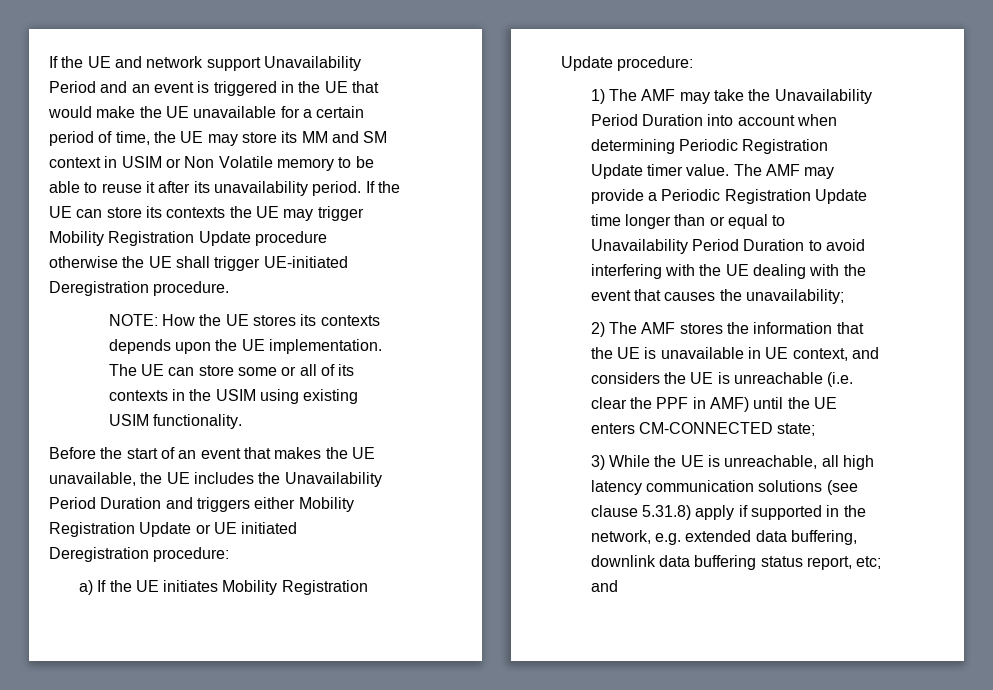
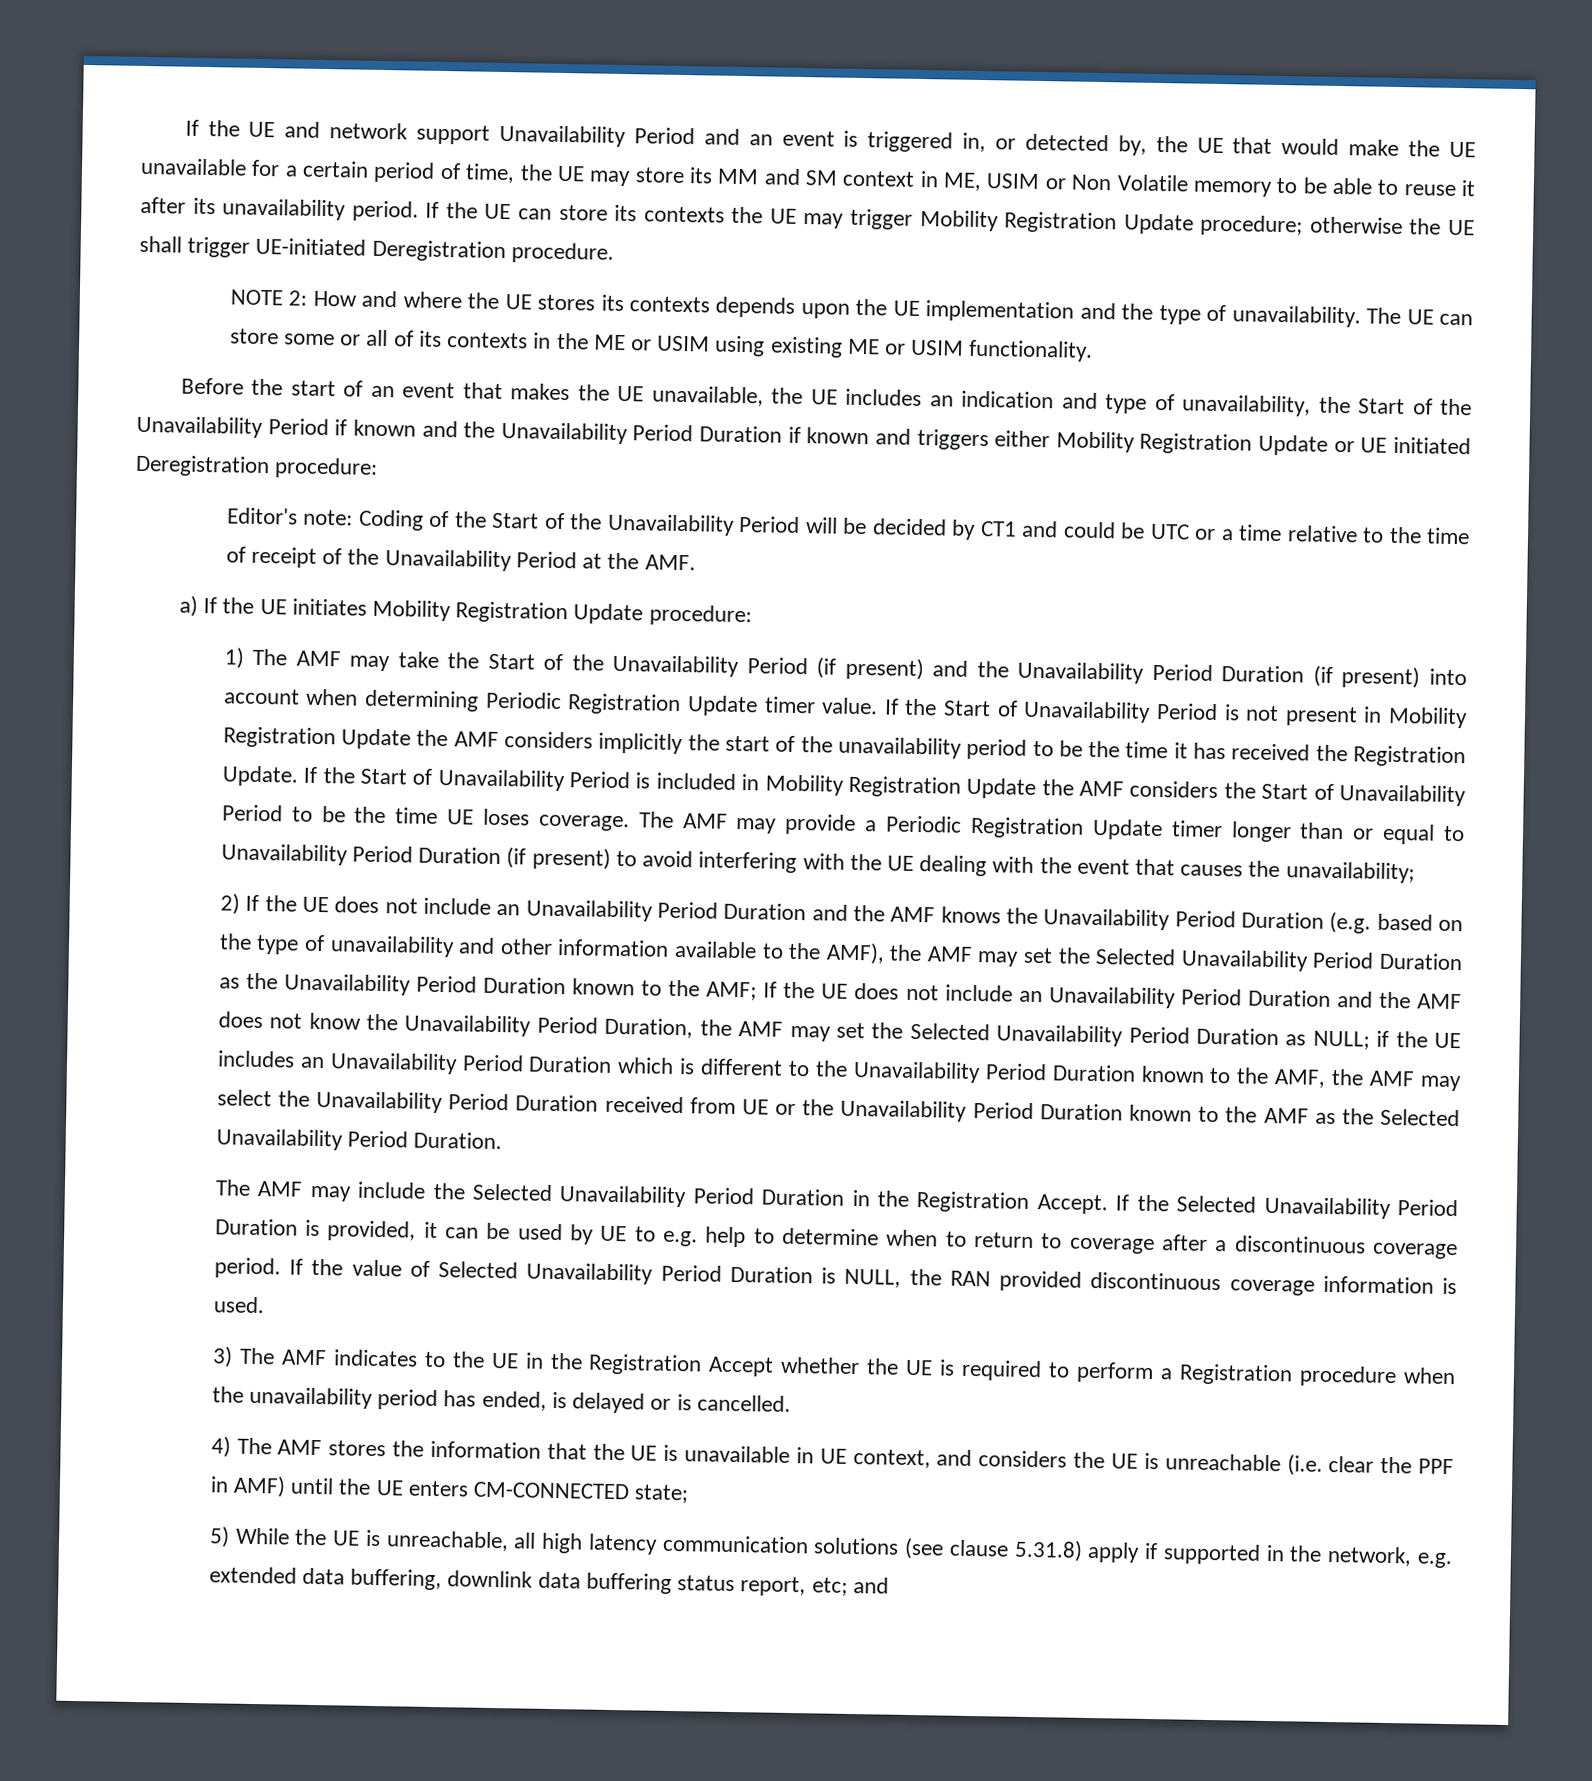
- If the UE and network support Unavailability Period and an event is triggered in the UE that would make the UE unavailable for a certain period of time, the UE may store its MM and SM context in USIM or Non Volatile memory to be able to reuse it after its unavailability period.
+ If the UE and network support Unavailability Period and an event is triggered in, or detected by, the UE that would make the UE unavailable for a certain period of time, the UE may store its MM and SM context in ME, USIM or Non Volatile memory to be able to reuse it after its unavailability period.
- If the UE can store its contexts the UE may trigger Mobility Registration Update procedure otherwise the UE shall trigger UE-initiated Deregistration procedure.
+ If the UE can store its contexts the UE may trigger Mobility Registration Update procedure; otherwise the UE shall trigger UE-initiated Deregistration procedure.
- NOTE: How the UE stores its contexts depends upon the UE implementation.
+ NOTE 2: How and where the UE stores its contexts depends upon the UE implementation and the type of unavailability.
- The UE can store some or all of its contexts in the USIM using existing USIM functionality.
+ The UE can store some or all of its contexts in the ME or USIM using existing ME or USIM functionality.
- Before the start of an event that makes the UE unavailable, the UE includes the Unavailability Period Duration and triggers either Mobility Registration Update or UE initiated Deregistration procedure:
+ Before the start of an event that makes the UE unavailable, the UE includes an indication and type of unavailability, the Start of the Unavailability Period if known and the Unavailability Period Duration if known and triggers either Mobility Registration Update or UE initiated Deregistration procedure:
+ Editor's note: Coding of the Start of the Unavailability Period will be decided by CT1 and could be UTC or a time relative to the time of receipt of the Unavailability Period at the AMF.
- 1) The AMF may take the Unavailability Period Duration into account when determining Periodic Registration Update timer value.
+ 1) The AMF may take the Start of the Unavailability Period (if present) and the Unavailability Period Duration (if present) into account when determining Periodic Registration Update timer value.
+ If the Start of Unavailability Period is not present in Mobility Registration Update the AMF considers implicitly the start of the unavailability period to be the time it has received the Registration Update. If the Start of Unavailability Period is included in Mobility Registration Update the AMF considers the Start of Unavailability Period to be the time UE loses coverage.
- The AMF may provide a Periodic Registration Update time longer than or equal to Unavailability Period Duration to avoid interfering with the UE dealing with the event that causes the unavailability;
+ The AMF may provide a Periodic Registration Update timer longer than or equal to Unavailability Period Duration (if present) to avoid interfering with the UE dealing with the event that causes the unavailability;
- 2) The AMF stores the information that the UE is unavailable in UE context, and considers the UE is unreachable (i.e. clear the PPF in AMF) until the UE enters CM-CONNECTED state;
+ 2) If the UE does not include an Unavailability Period Duration and the AMF knows the Unavailability Period Duration (e.g. based on the type of unavailability and other information available to the AMF), the AMF may set the Selected Unavailability Period Duration as the Unavailability Period Duration known to the AMF; If the UE does not include an Unavailability Period Duration and the AMF does not know the Unavailability Period Duration, the AMF may set the Selected Unavailability Period Duration as NULL; if the UE includes an Unavailability Period Duration which is different to the Unavailability Period Duration known to the AMF, the AMF may select the Unavailability Period Duration received from UE or the Unavailability Period Duration known to the AMF as the Selected Unavailability Period Duration.
+ The AMF may include the Selected Unavailability Period Duration in the Registration Accept. If the Selected Unavailability Period Duration is provided, it can be used by UE to e.g. help to determine when to return to coverage after a discontinuous coverage period. If the value of Selected Unavailability Period Duration is NULL, the RAN provided discontinuous coverage information is used.
+ 3) The AMF indicates to the UE in the Registration Accept whether the UE is required to perform a Registration procedure when the unavailability period has ended, is delayed or is cancelled.
+ 4) The AMF stores the information that the UE is unavailable in UE context, and considers the UE is unreachable (i.e. clear the PPF in AMF) until the UE enters CM-CONNECTED state;
- 3) While the UE is unreachable, all high latency communication solutions (see clause 5.31.8) apply if supported in the network, e.g. extended data buffering, downlink data buffering status report, etc; and
+ 5) While the UE is unreachable, all high latency communication solutions (see clause 5.31.8) apply if supported in the network, e.g. extended data buffering, downlink data buffering status report, etc; and

